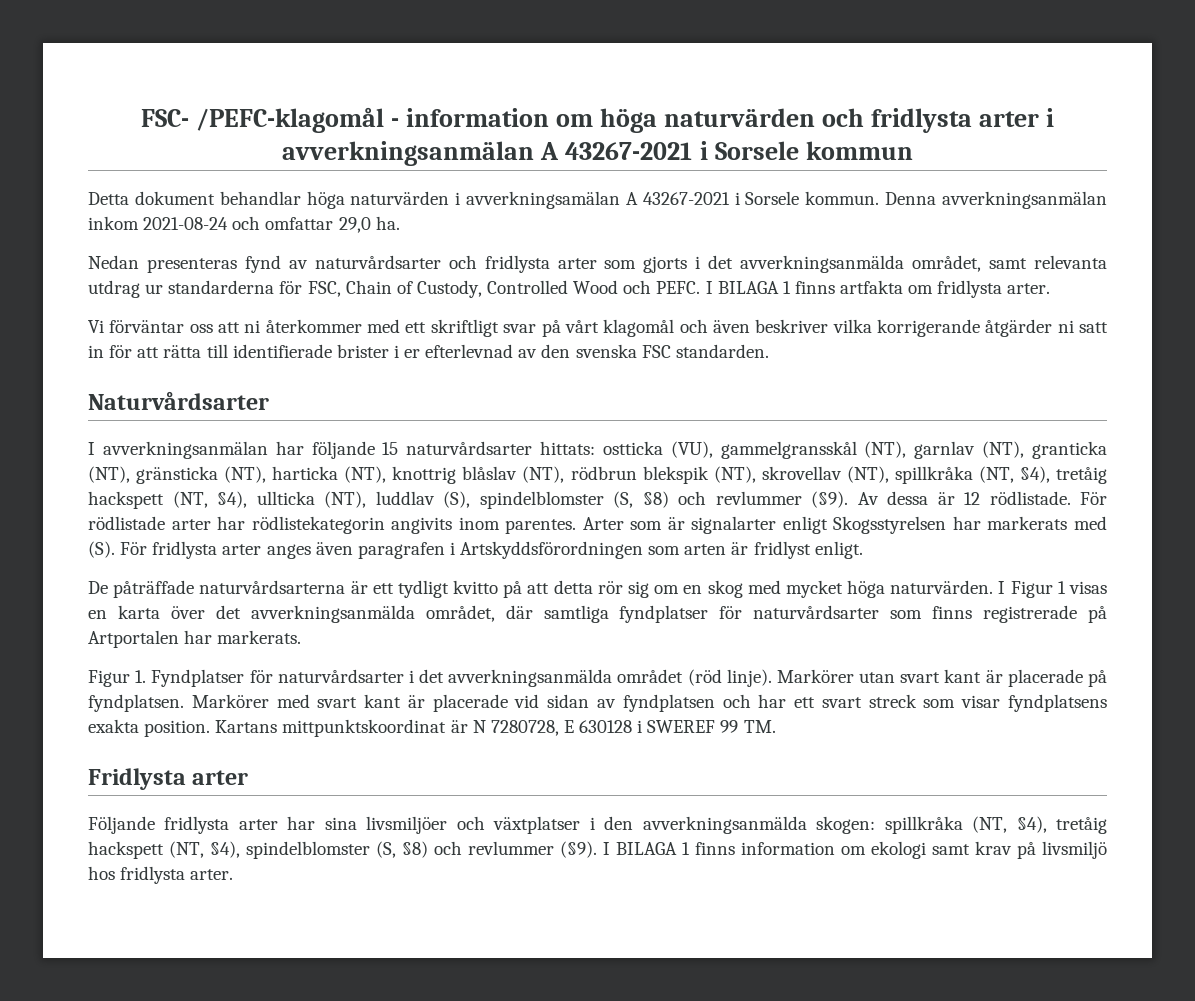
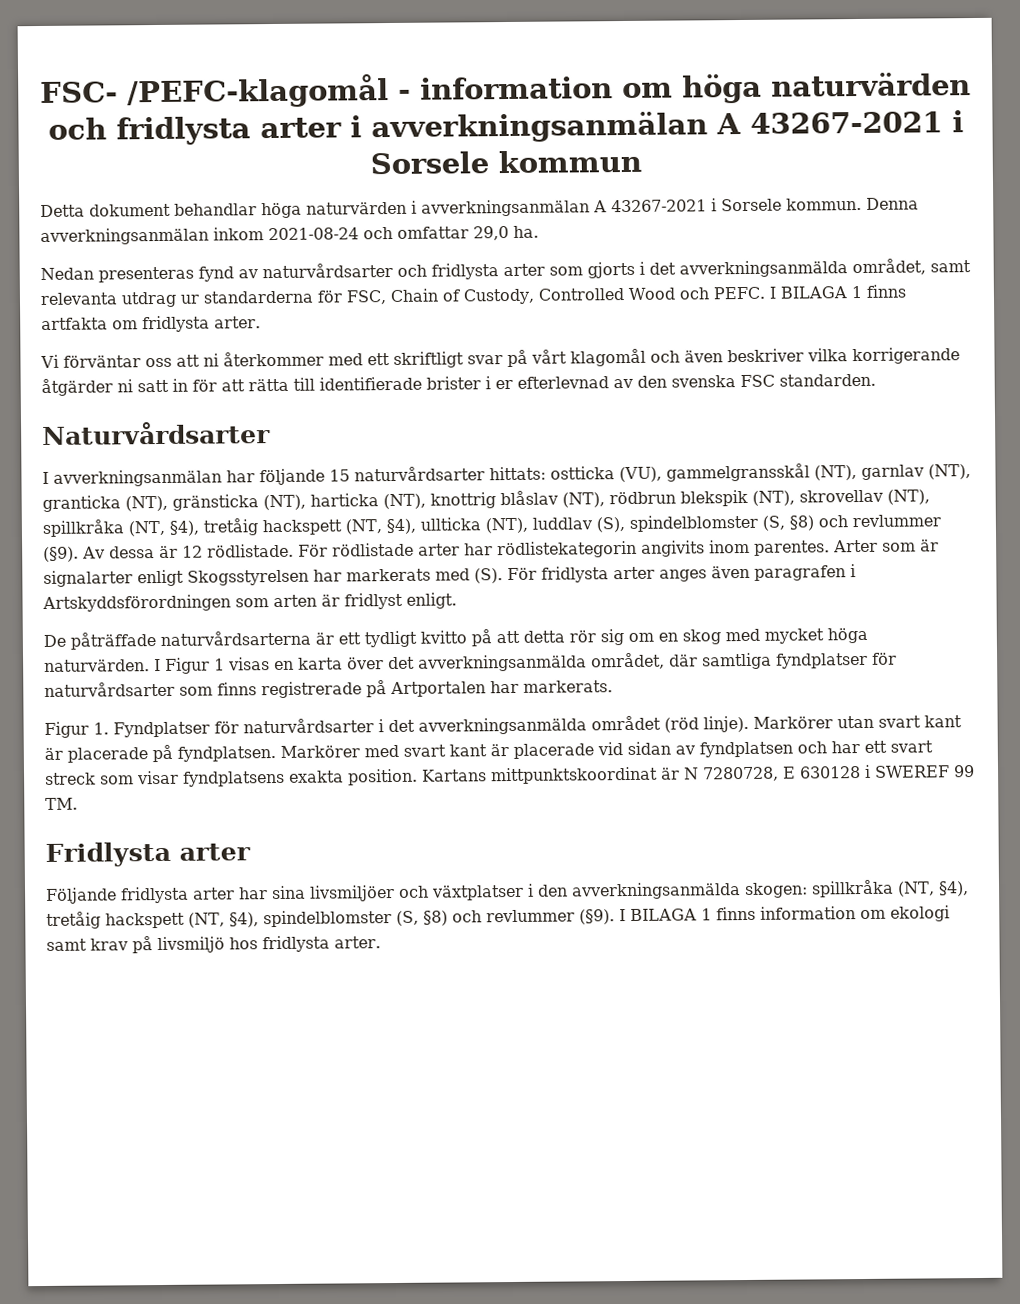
- Detta dokument behandlar höga naturvärden i avverkningsamälan A 43267-2021 i Sorsele kommun.
+ Detta dokument behandlar höga naturvärden i avverkningsanmälan A 43267-2021 i Sorsele kommun.

